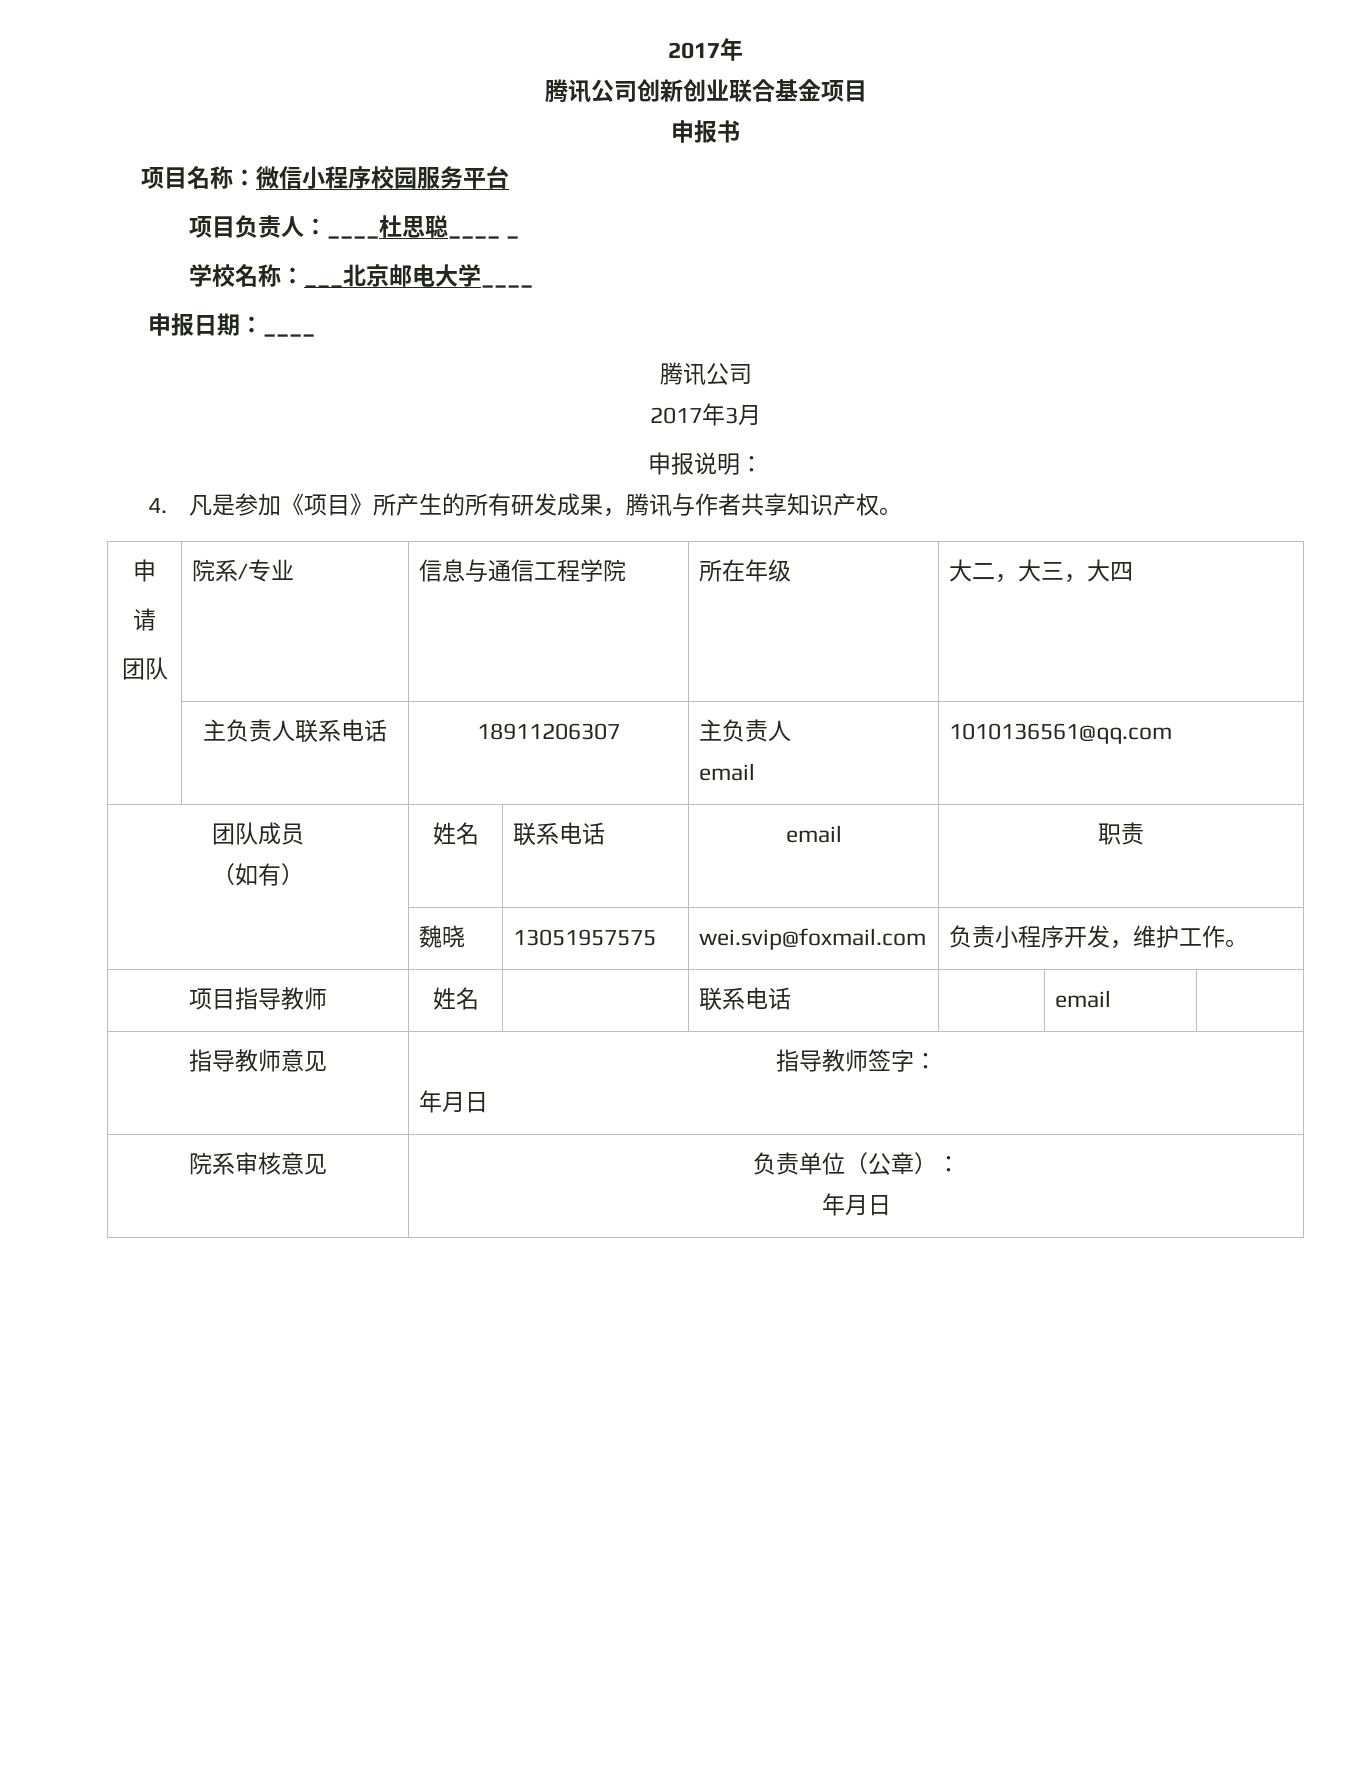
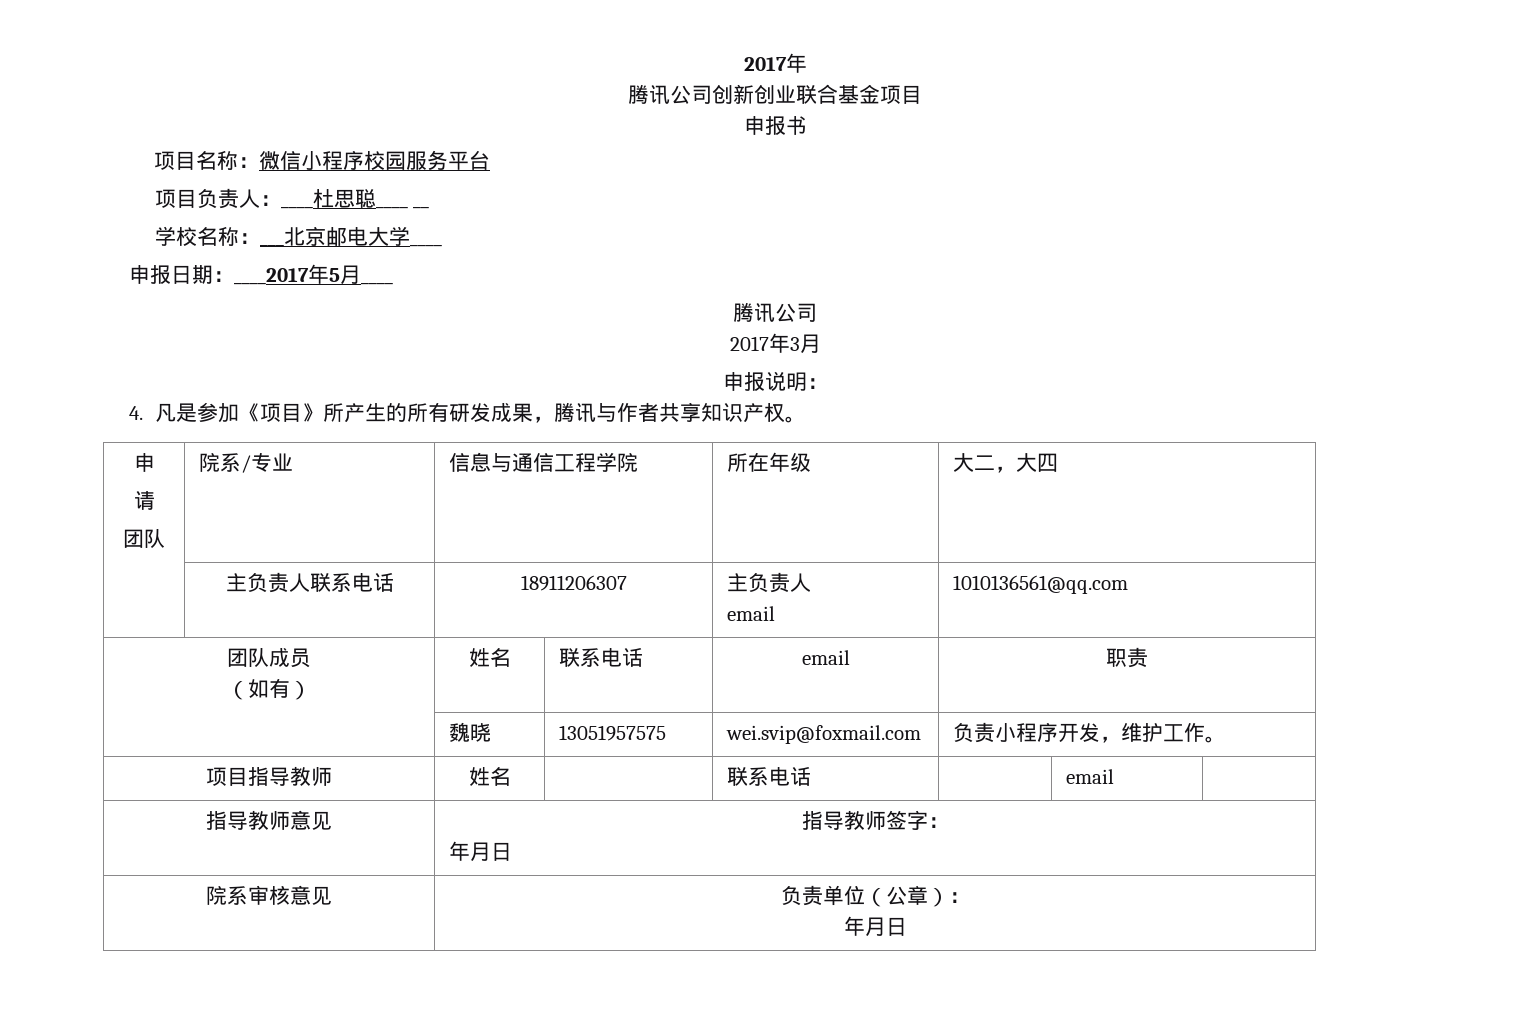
- 项目负责人：____杜思聪____ _
+ 项目负责人：____杜思聪____ __
- 申报日期：____
+ 申报日期：____2017年5月____
  4.凡是参加《项目》所产生的所有研发成果，腾讯与作者共享知识产权。
  申
  请
- 团队 | 院系/专业 | 信息与通信工程学院 | 所在年级 | 大二，大三，大四
+ 团队 | 院系/专业 | 信息与通信工程学院 | 所在年级 | 大二，大四

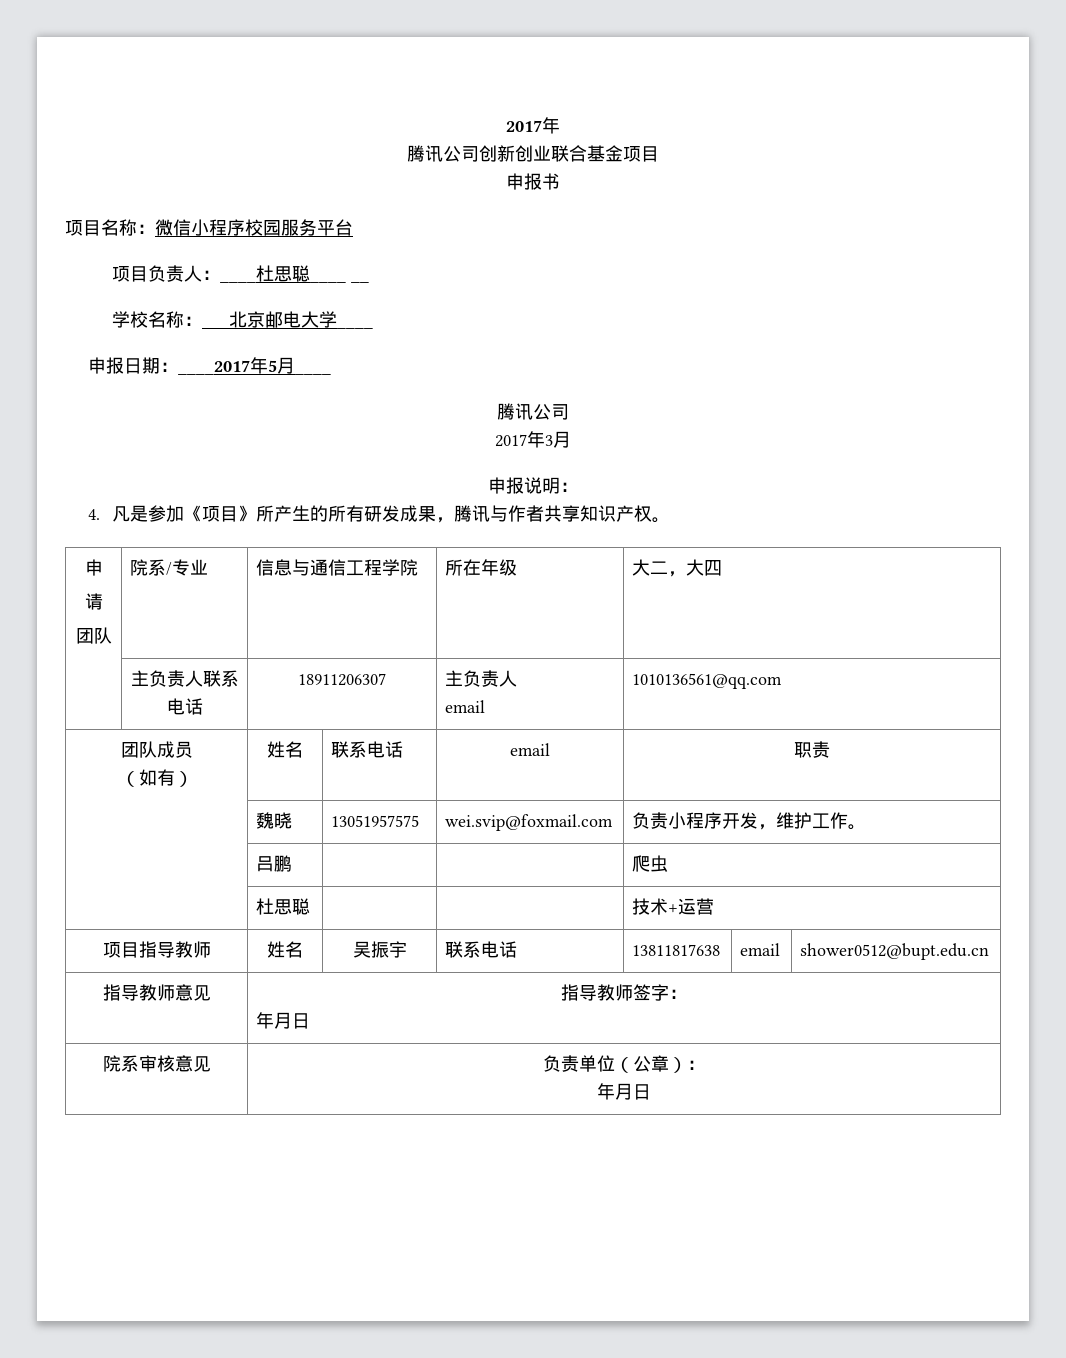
+ | 吕鹏 | | | 爬虫
+ | 杜思聪 | | | 技术+运营
- 项目指导教师 | 姓名 | | 联系电话 | | email |
+ 项目指导教师 | 姓名 | 吴振宇 | 联系电话 | 13811817638 | email | shower0512@bupt.edu.cn

